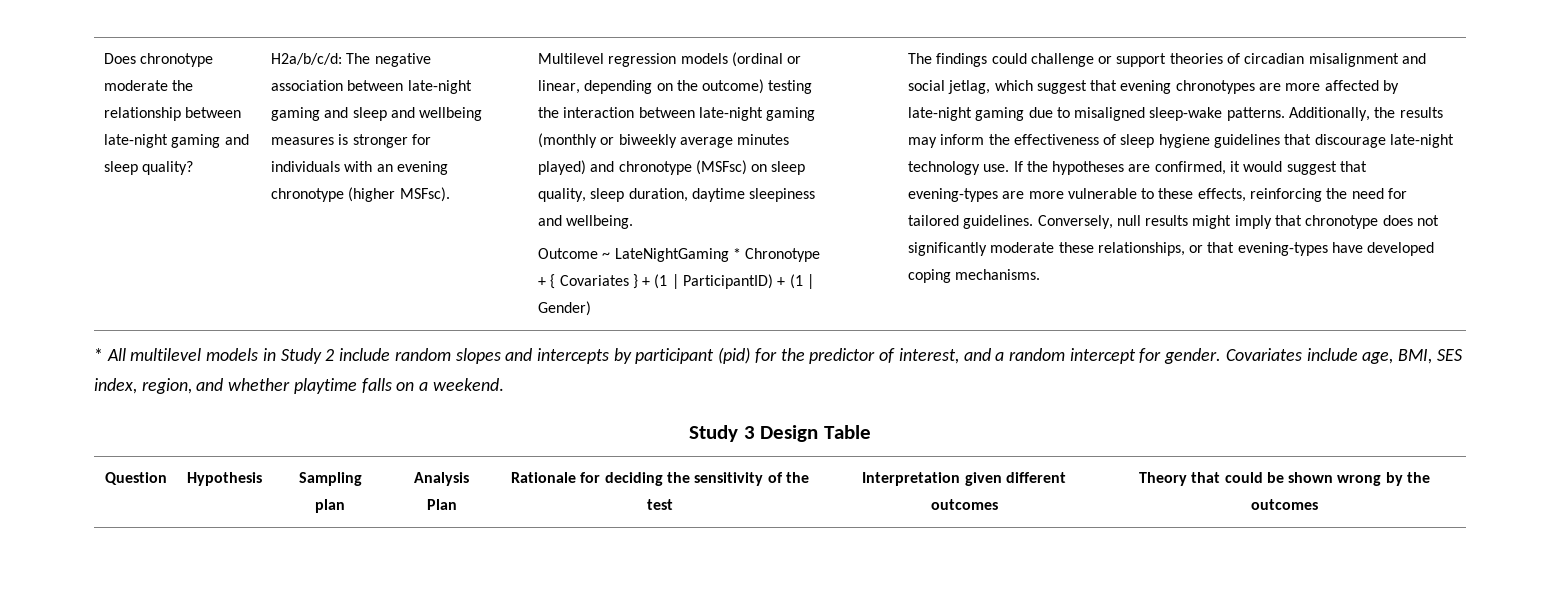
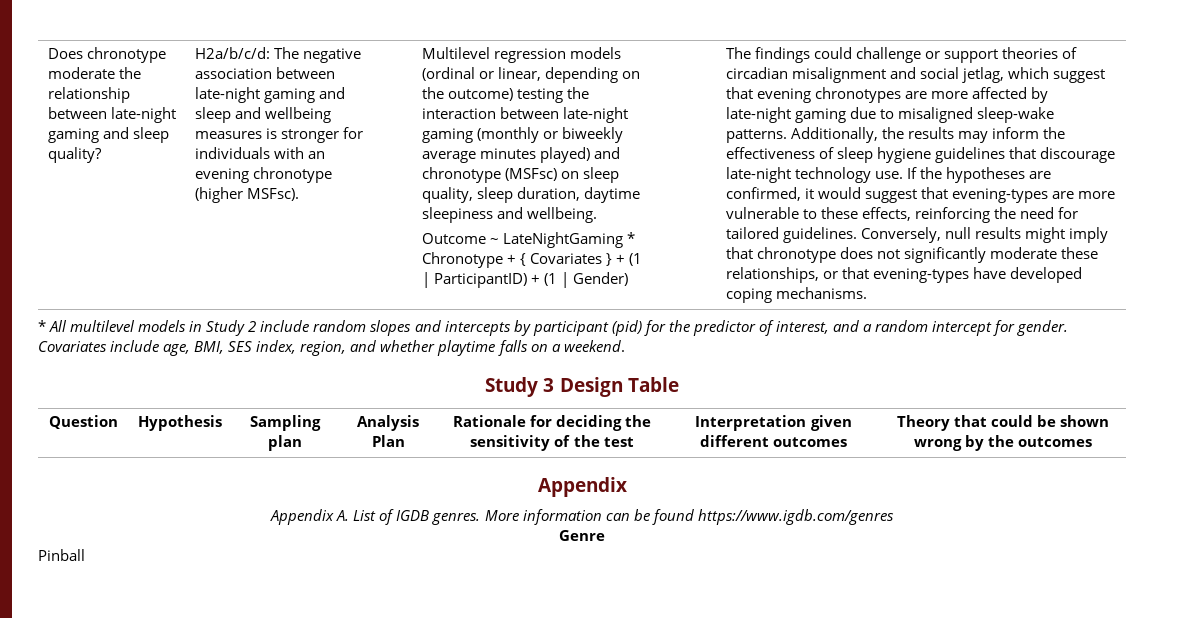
  Question | Hypothesis | Sampling plan | Analysis Plan | Rationale for deciding the sensitivity of the test | Interpretation given different outcomes | Theory that could be shown wrong by the outcomes
+ Appendix
+ Appendix A. List of IGDB genres. More information can be found https://www.igdb.com/genres
+ Genre
+ Pinball

